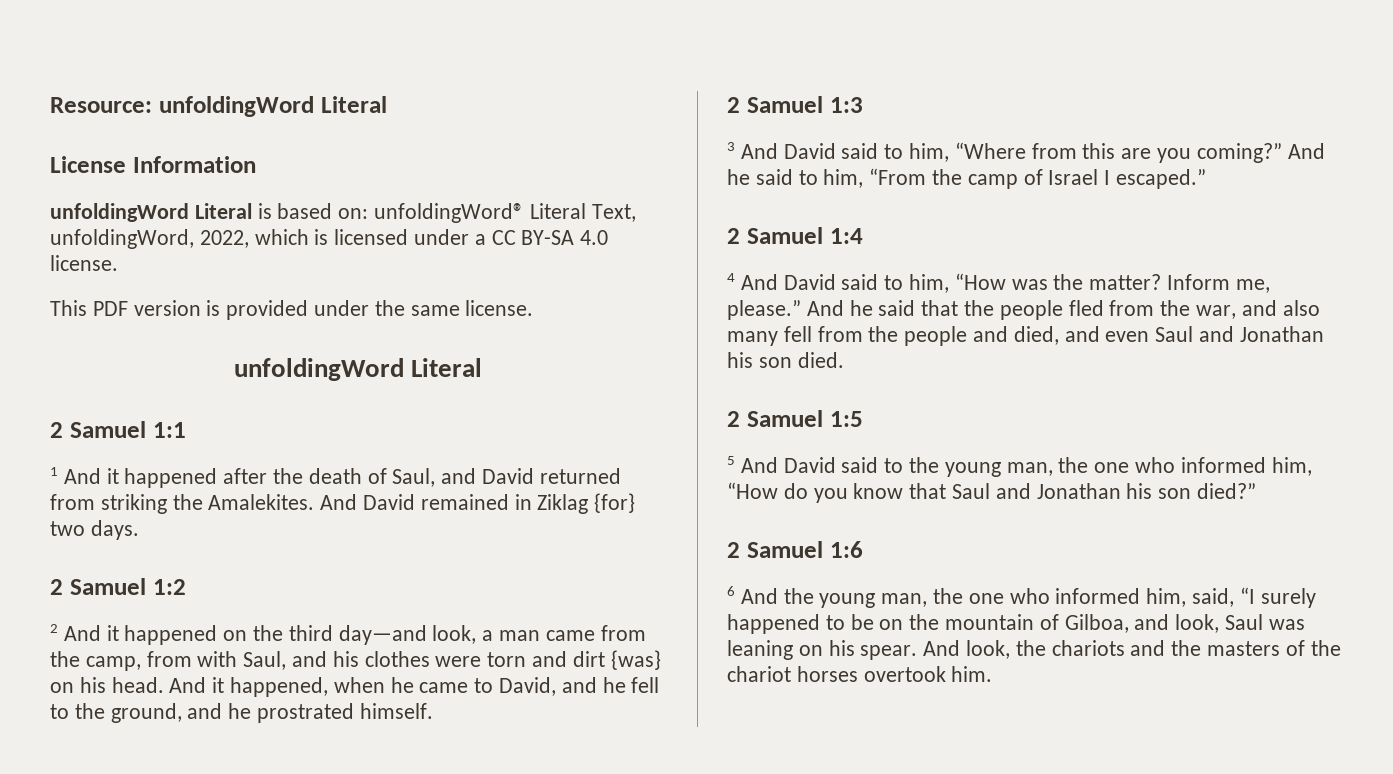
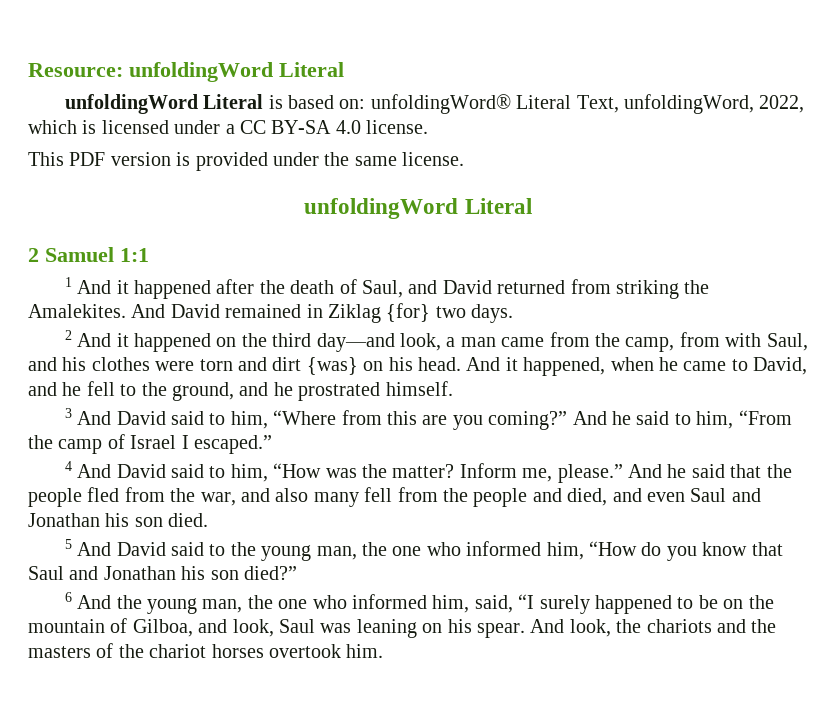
- License Information
- 2 Samuel 1:2
- 2 Samuel 1:3
- 2 Samuel 1:4
- 2 Samuel 1:5
- 2 Samuel 1:6

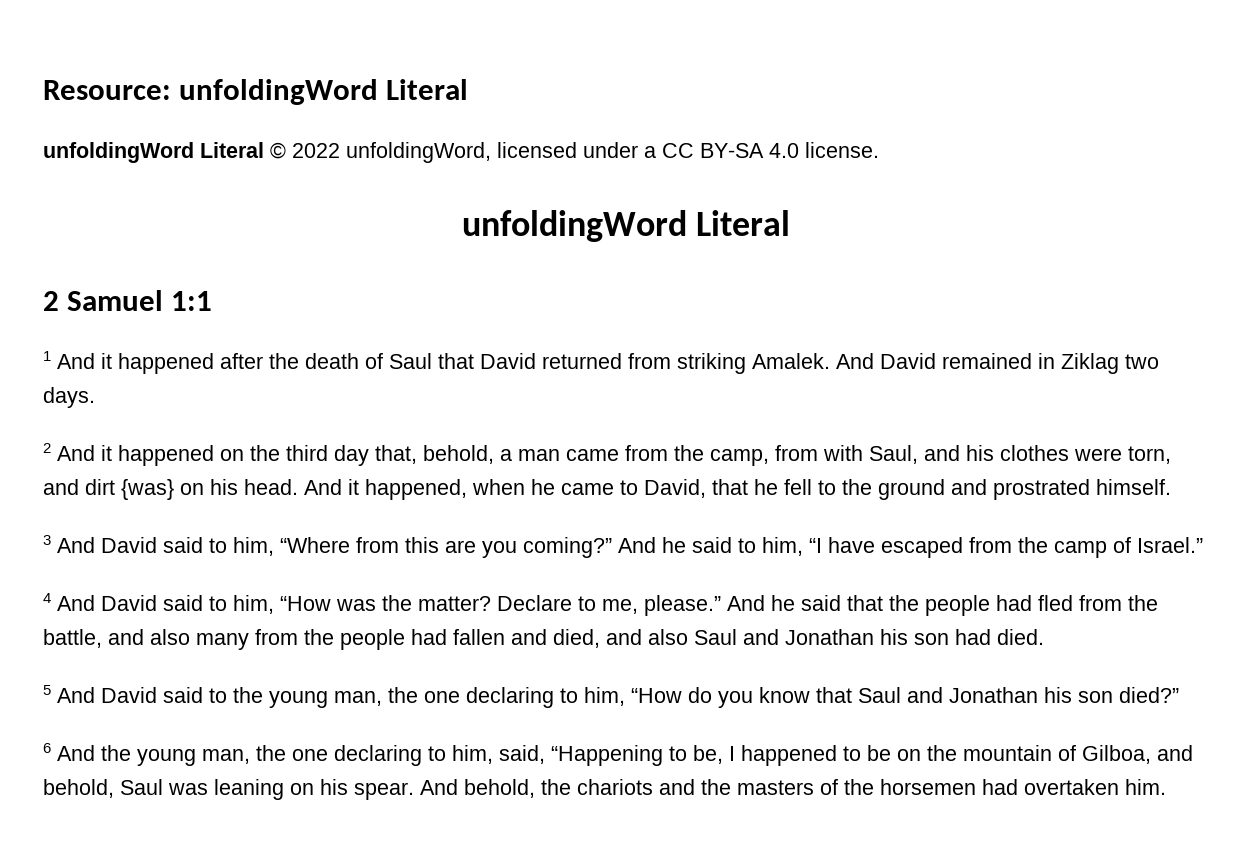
- unfoldingWord Literal is based on: unfoldingWord® Literal Text, unfoldingWord, 2022, which is licensed under a CC BY-SA 4.0 license.
+ unfoldingWord Literal © 2022 unfoldingWord, licensed under a CC BY-SA 4.0 license.
- This PDF version is provided under the same license.
- 1 And it happened after the death of Saul, and David returned from striking the Amalekites.
+ 1 And it happened after the death of Saul that David returned from striking Amalek.
- And David remained in Ziklag {for} two days.
+ And David remained in Ziklag two days.
- 2 And it happened on the third day—and look, a man came from the camp, from with Saul, and his clothes were torn and dirt {was} on his head.
+ 2 And it happened on the third day that, behold, a man came from the camp, from with Saul, and his clothes were torn, and dirt {was} on his head.
- And it happened, when he came to David, and he fell to the ground, and he prostrated himself.
+ And it happened, when he came to David, that he fell to the ground and prostrated himself.
- And he said to him, “From the camp of Israel I escaped.”
+ And he said to him, “I have escaped from the camp of Israel.”
- Inform me, please.”
+ Declare to me, please.”
- And he said that the people fled from the war, and also many fell from the people and died, and even Saul and Jonathan his son died.
+ And he said that the people had fled from the battle, and also many from the people had fallen and died, and also Saul and Jonathan his son had died.
- 5 And David said to the young man, the one who informed him, “How do you know that Saul and Jonathan his son died?”
+ 5 And David said to the young man, the one declaring to him, “How do you know that Saul and Jonathan his son died?”
- 6 And the young man, the one who informed him, said, “I surely happened to be on the mountain of Gilboa, and look, Saul was leaning on his spear.
+ 6 And the young man, the one declaring to him, said, “Happening to be, I happened to be on the mountain of Gilboa, and behold, Saul was leaning on his spear.
- And look, the chariots and the masters of the chariot horses overtook him.
+ And behold, the chariots and the masters of the horsemen had overtaken him.

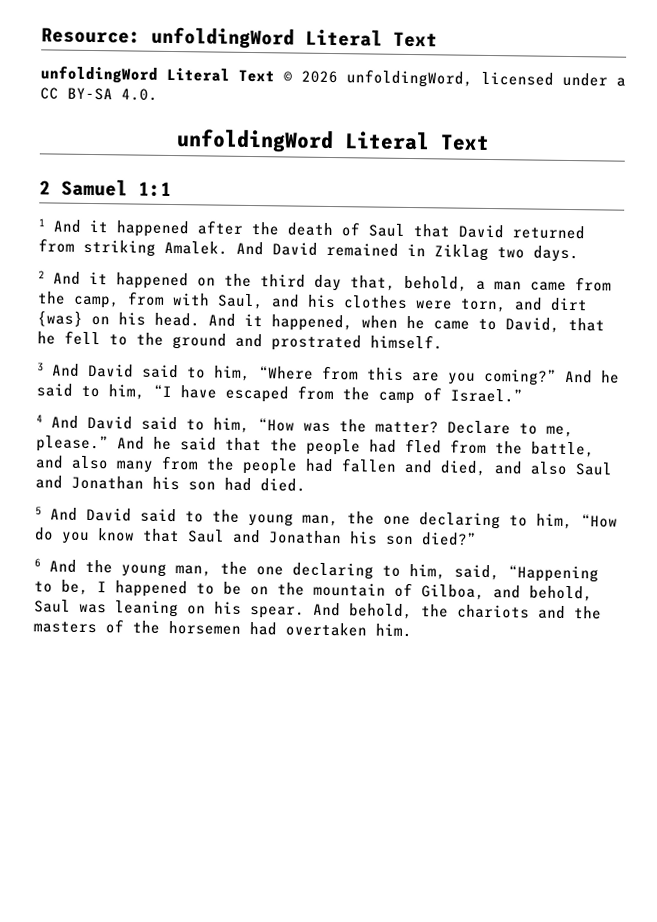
- Resource: unfoldingWord Literal
- unfoldingWord Literal © 2022 unfoldingWord, licensed under a CC BY-SA 4.0 license.
- unfoldingWord Literal
+ Resource: unfoldingWord Literal Text
+ unfoldingWord Literal Text © 2026 unfoldingWord, licensed under a CC BY-SA 4.0.
+ unfoldingWord Literal Text

